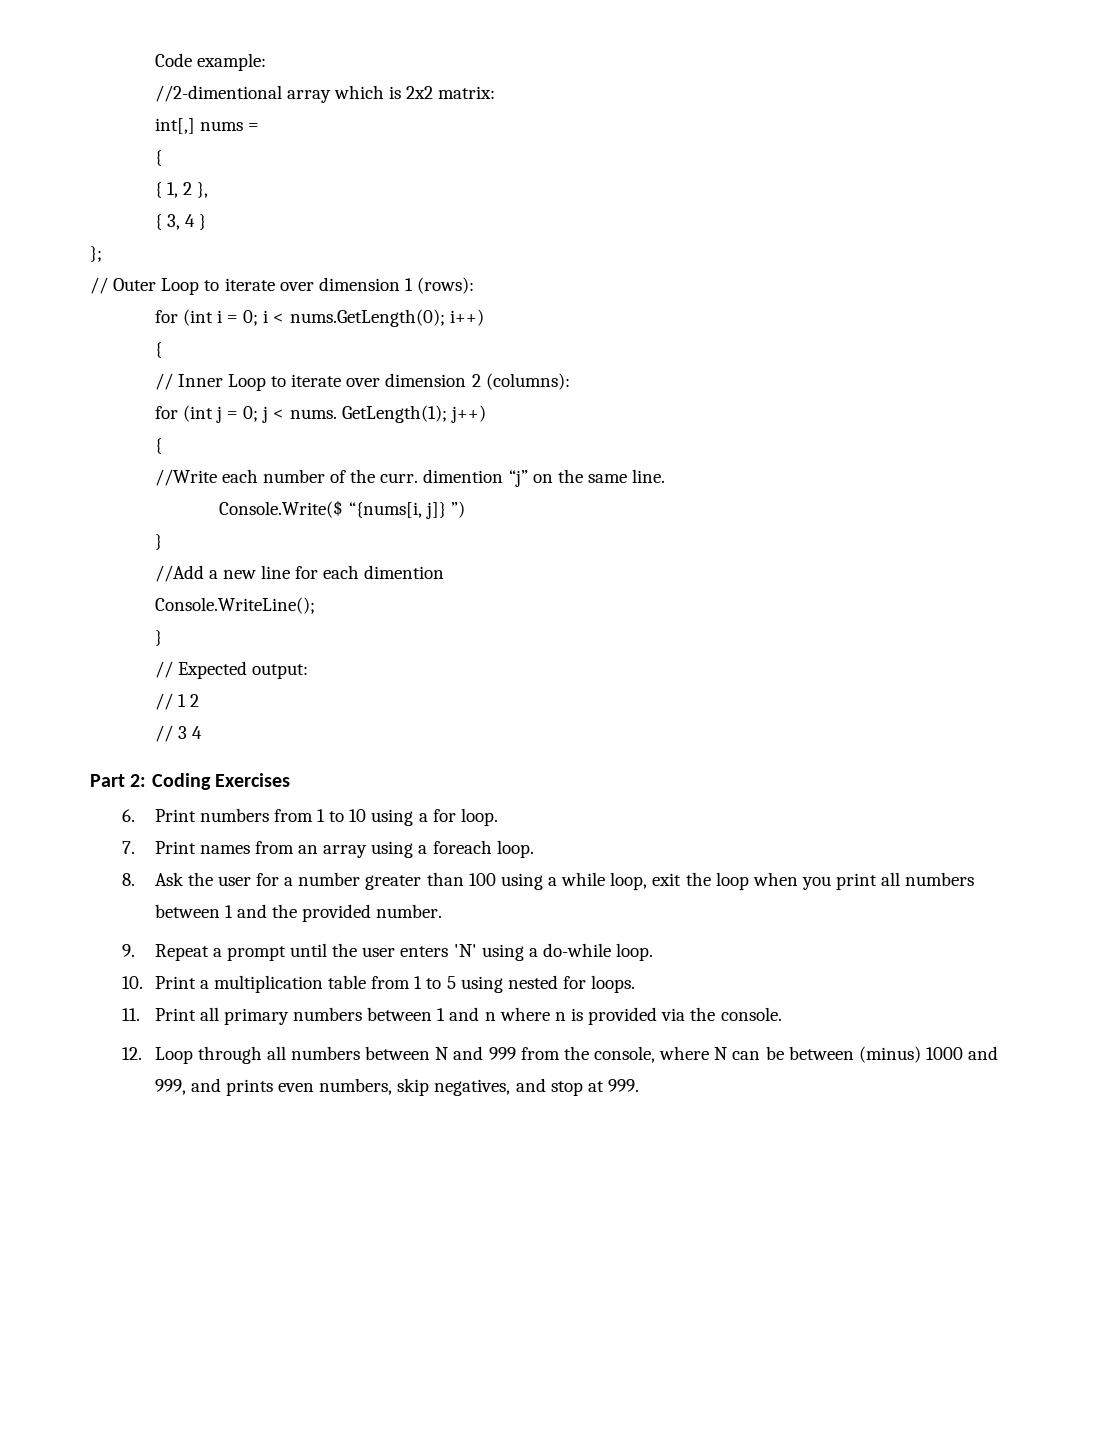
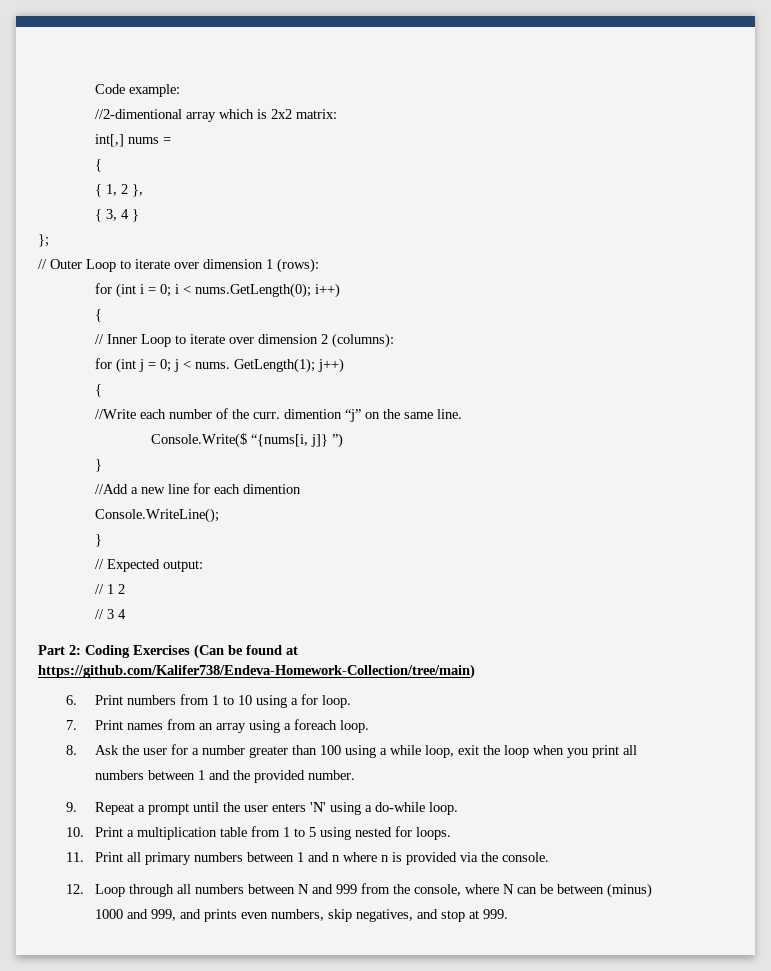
- Part 2: Coding Exercises
+ Part 2: Coding Exercises (Can be found at https://github.com/Kalifer738/Endeva-Homework-Collection/tree/main)

